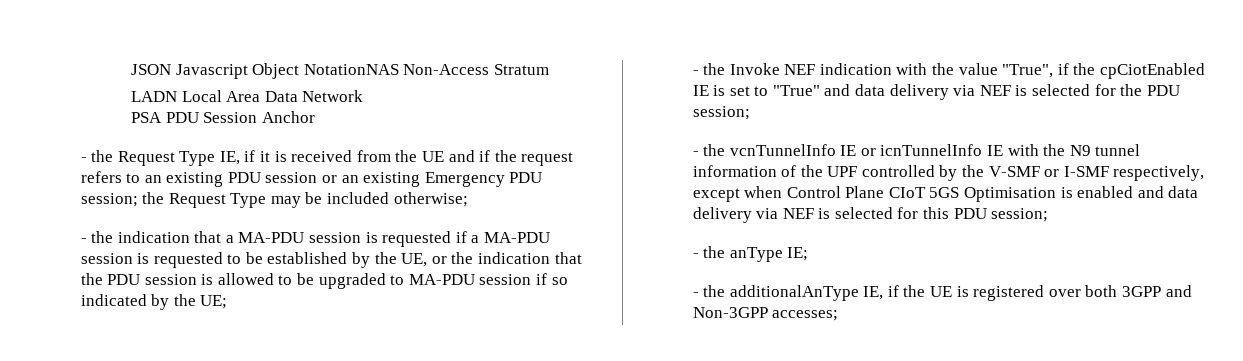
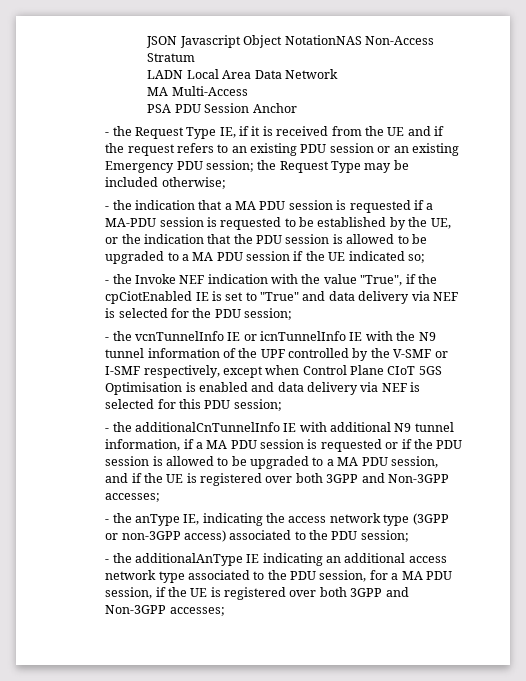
+ MA Multi-Access
- - the indication that a MA-PDU session is requested if a MA-PDU session is requested to be established by the UE, or the indication that the PDU session is allowed to be upgraded to MA-PDU session if so indicated by the UE;
+ - the indication that a MA PDU session is requested if a MA-PDU session is requested to be established by the UE, or the indication that the PDU session is allowed to be upgraded to a MA PDU session if the UE indicated so;
- - the anType IE;
- - the additionalAnType IE, if the UE is registered over both 3GPP and Non-3GPP accesses;
+ - the additionalCnTunnelInfo IE with additional N9 tunnel information, if a MA PDU session is requested or if the PDU session is allowed to be upgraded to a MA PDU session, and if the UE is registered over both 3GPP and Non-3GPP accesses;
+ - the anType IE, indicating the access network type (3GPP or non-3GPP access) associated to the PDU session;
+ - the additionalAnType IE indicating an additional access network type associated to the PDU session, for a MA PDU session, if the UE is registered over both 3GPP and Non-3GPP accesses;

